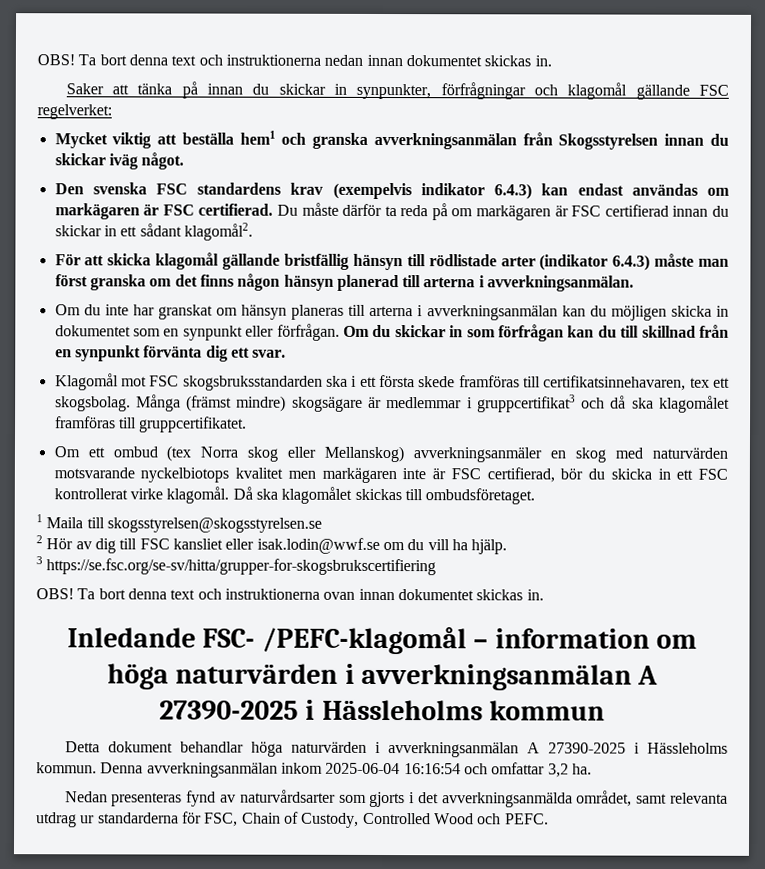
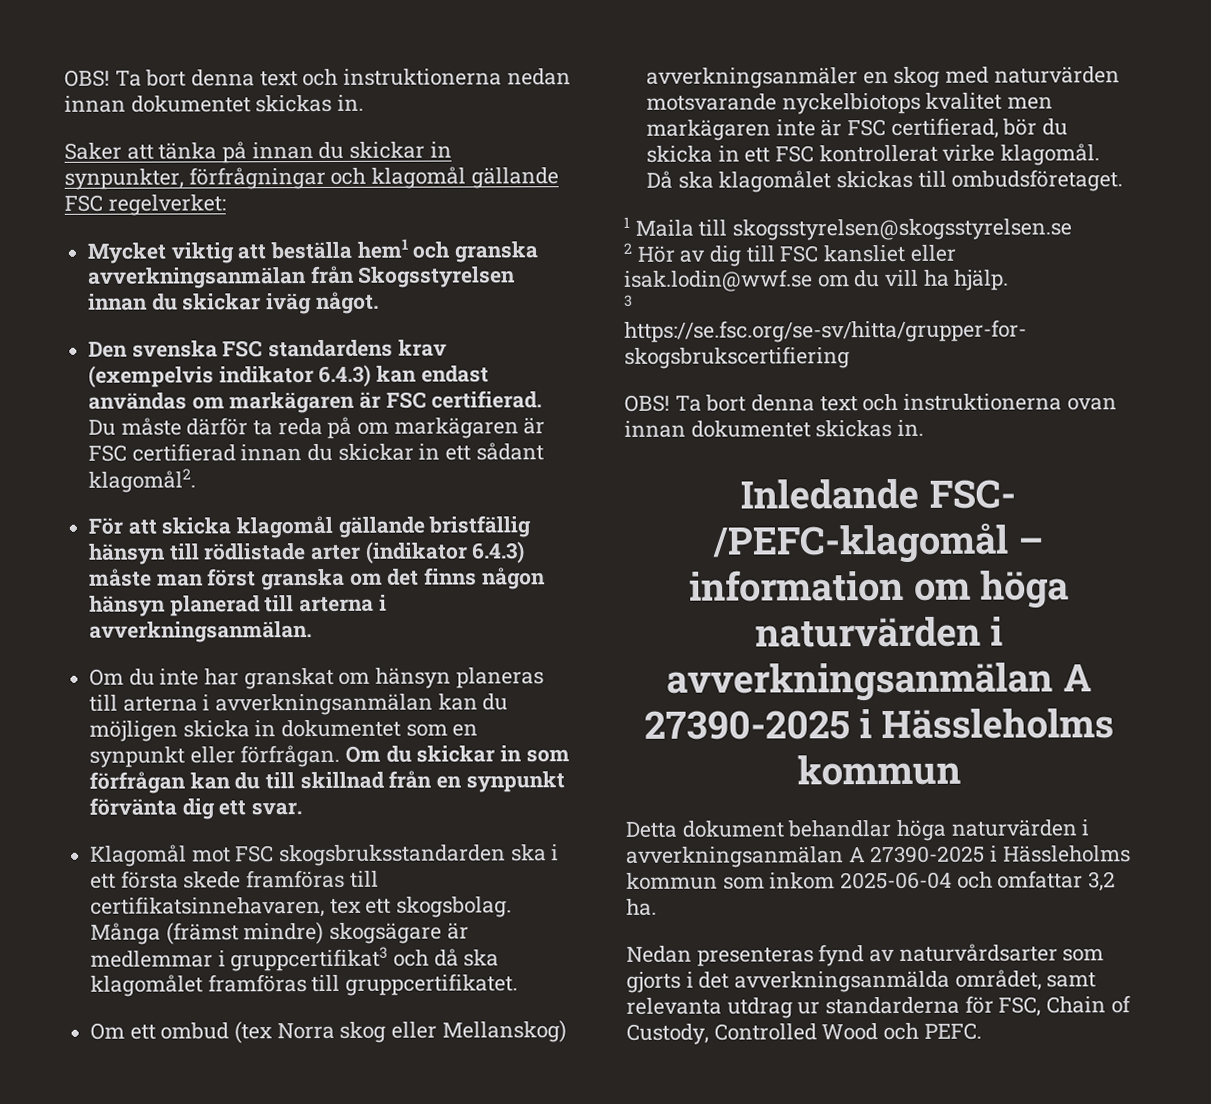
- Detta dokument behandlar höga naturvärden i avverkningsanmälan A 27390-2025 i Hässleholms kommun. Denna avverkningsanmälan inkom 2025-06-04 16:16:54 och omfattar 3,2 ha.
+ Detta dokument behandlar höga naturvärden i avverkningsanmälan A 27390-2025 i Hässleholms kommun som inkom 2025-06-04 och omfattar 3,2 ha.

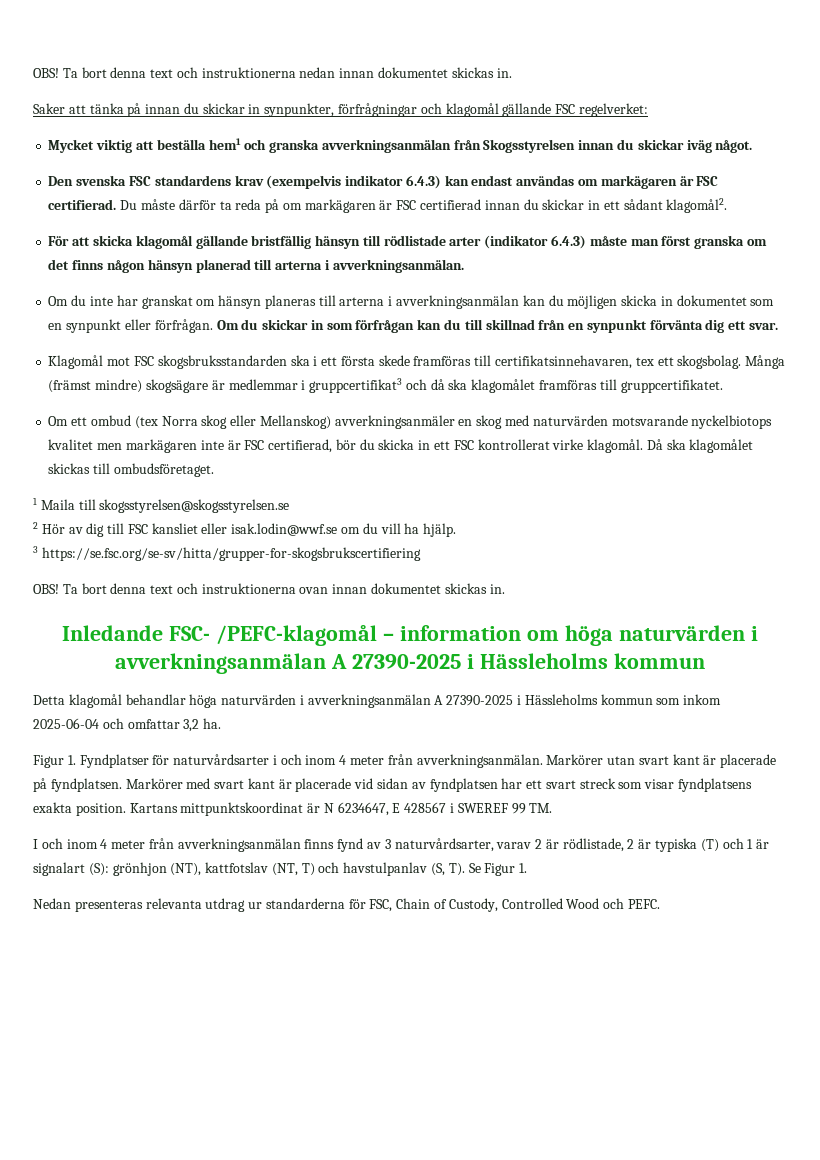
- Detta dokument behandlar höga naturvärden i avverkningsanmälan A 27390-2025 i Hässleholms kommun som inkom 2025-06-04 och omfattar 3,2 ha.
+ Detta klagomål behandlar höga naturvärden i avverkningsanmälan A 27390-2025 i Hässleholms kommun som inkom 2025-06-04 och omfattar 3,2 ha.
- Nedan presenteras fynd av naturvårdsarter som gjorts i det avverkningsanmälda området, samt relevanta utdrag ur standarderna för FSC, Chain of Custody, Controlled Wood och PEFC.
+ Figur 1. Fyndplatser för naturvårdsarter i och inom 4 meter från avverkningsanmälan. Markörer utan svart kant är placerade på fyndplatsen. Markörer med svart kant är placerade vid sidan av fyndplatsen har ett svart streck som visar fyndplatsens exakta position. Kartans mittpunktskoordinat är N 6234647, E 428567 i SWEREF 99 TM.
+ I och inom 4 meter från avverkningsanmälan finns fynd av 3 naturvårdsarter, varav 2 är rödlistade, 2 är typiska (T) och 1 är signalart (S): grönhjon (NT), kattfotslav (NT, T) och havstulpanlav (S, T). Se Figur 1.
+ Nedan presenteras relevanta utdrag ur standarderna för FSC, Chain of Custody, Controlled Wood och PEFC.

